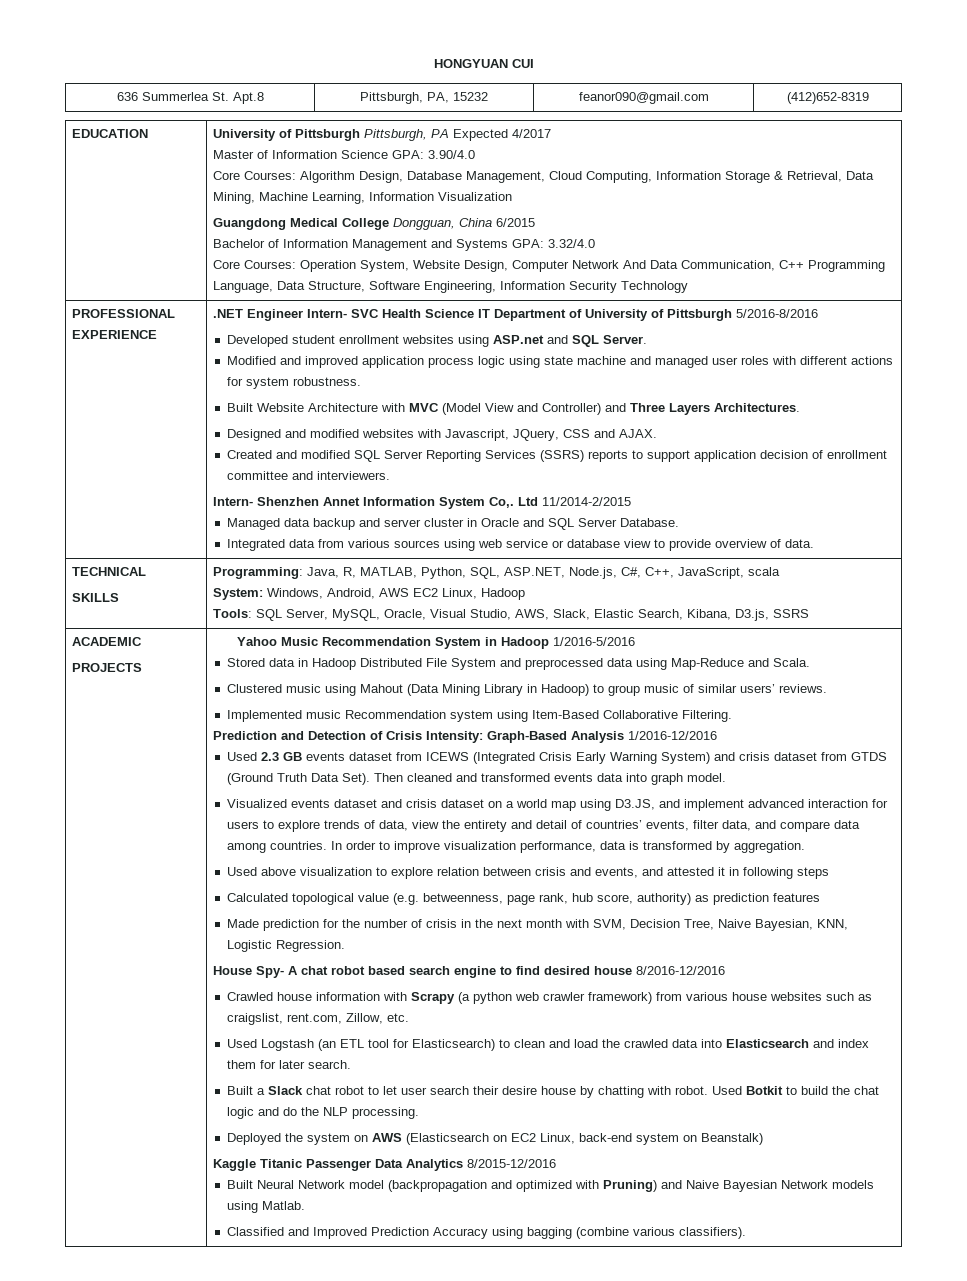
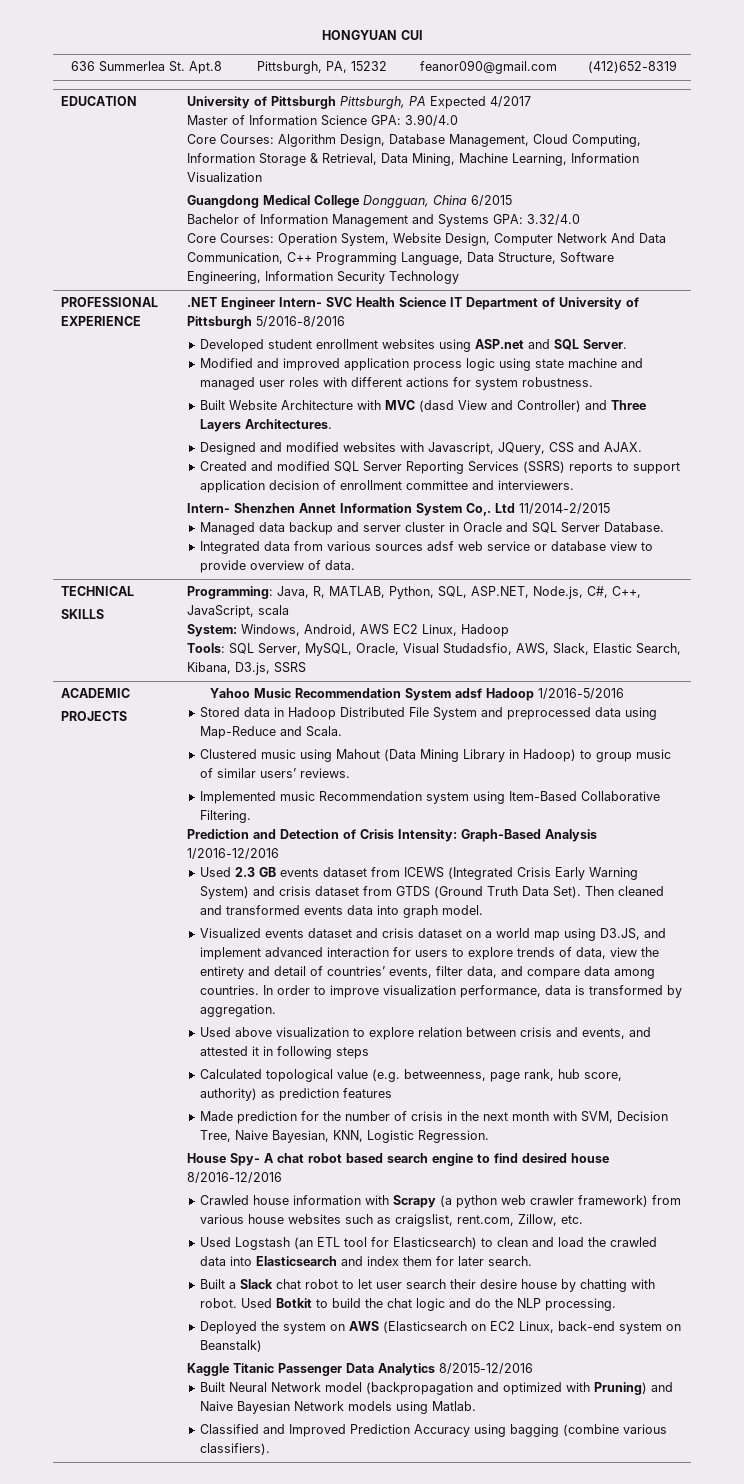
- Built Website Architecture with MVC (Model View and Controller) and Three Layers Architectures.
+ Built Website Architecture with MVC (dasd View and Controller) and Three Layers Architectures.
- Integrated data from various sources using web service or database view to provide overview of data.
+ Integrated data from various sources adsf web service or database view to provide overview of data.
  TECHNICAL
  SKILLS | Programming: Java, R, MATLAB, Python, SQL, ASP.NET, Node.js, C#, C++, JavaScript, scala
  System: Windows, Android, AWS EC2 Linux, Hadoop
- Tools: SQL Server, MySQL, Oracle, Visual Studio, AWS, Slack, Elastic Search, Kibana, D3.js, SSRS
+ Tools: SQL Server, MySQL, Oracle, Visual Studadsfio, AWS, Slack, Elastic Search, Kibana, D3.js, SSRS
- Yahoo Music Recommendation System in Hadoop 1/2016-5/2016
+ Yahoo Music Recommendation System adsf Hadoop 1/2016-5/2016

